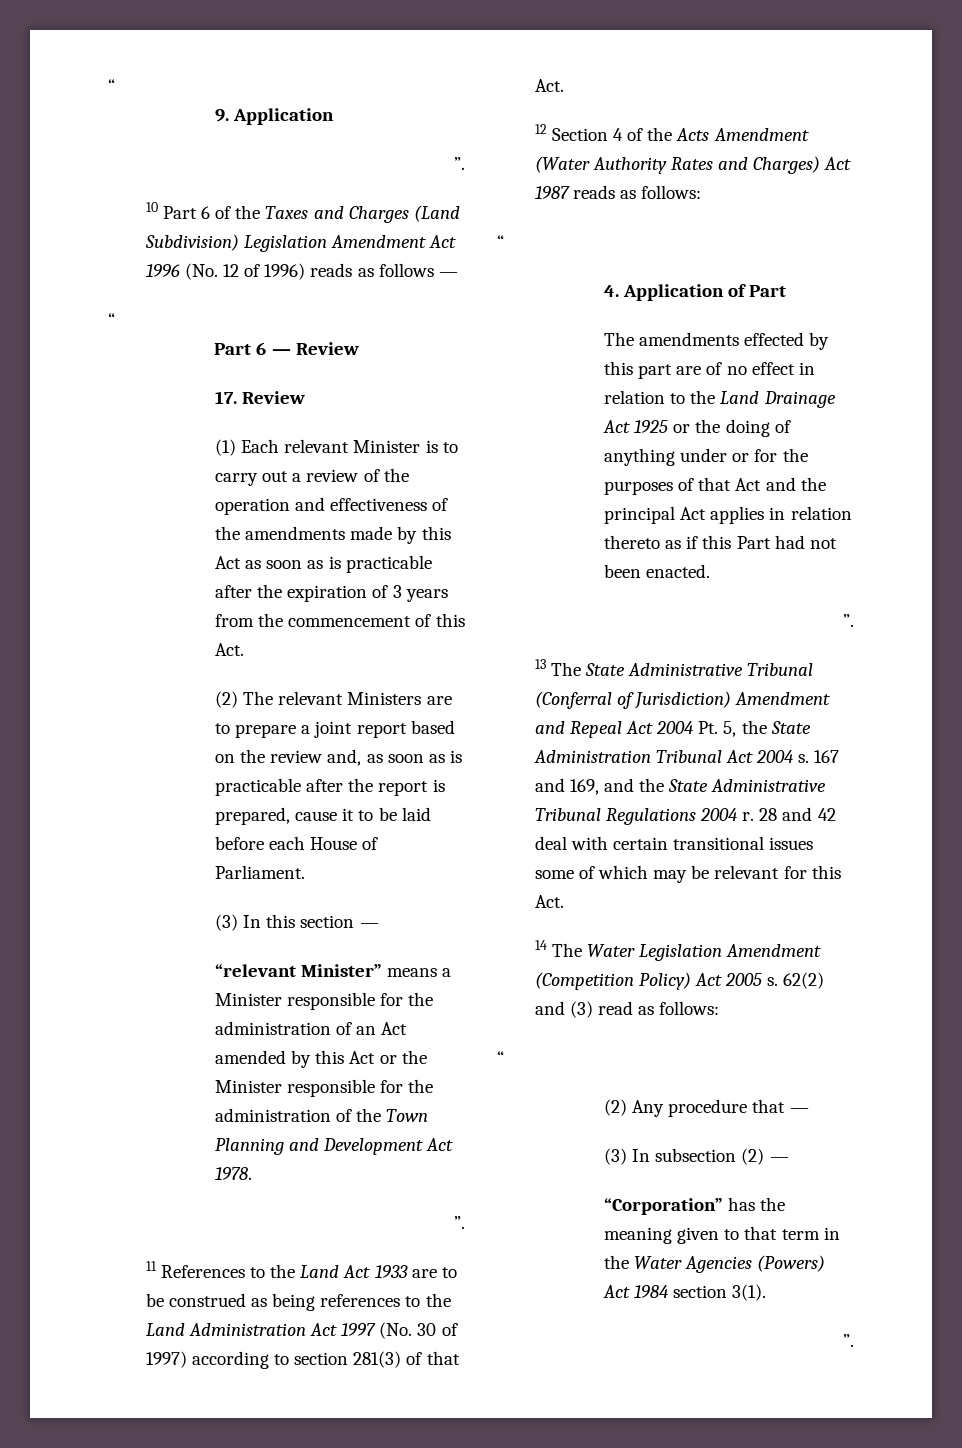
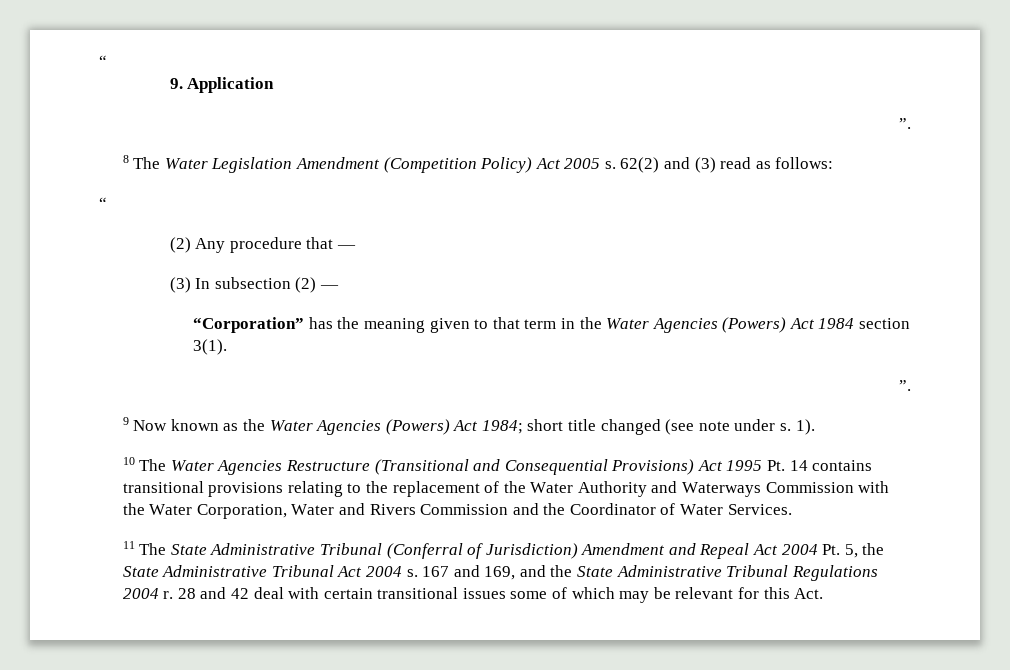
- 10 Part 6 of the Taxes and Charges (Land Subdivision) Legislation Amendment Act 1996 (No. 12 of 1996) reads as follows —
- “
- Part 6 — Review
- 17. Review
- (1) Each relevant Minister is to carry out a review of the operation and effectiveness of the amendments made by this Act as soon as is practicable after the expiration of 3 years from the commencement of this Act.
- (2) The relevant Ministers are to prepare a joint report based on the review and, as soon as is practicable after the report is prepared, cause it to be laid before each House of Parliament.
- (3) In this section —
- “relevant Minister” means a Minister responsible for the administration of an Act amended by this Act or the Minister responsible for the administration of the Town Planning and Development Act 1978.
- ”.
- 11 References to the Land Act 1933 are to be construed as being references to the Land Administration Act 1997 (No. 30 of 1997) according to section 281(3) of that Act.
- 12 Section 4 of the Acts Amendment (Water Authority Rates and Charges) Act 1987 reads as follows:
- “
- 4. Application of Part
- The amendments effected by this part are of no effect in relation to the Land Drainage Act 1925 or the doing of anything under or for the purposes of that Act and the principal Act applies in relation thereto as if this Part had not been enacted.
- ”.
- 13 The State Administrative Tribunal (Conferral of Jurisdiction) Amendment and Repeal Act 2004 Pt. 5, the State Administration Tribunal Act 2004 s. 167 and 169, and the State Administrative Tribunal Regulations 2004 r. 28 and 42 deal with certain transitional issues some of which may be relevant for this Act.
- 14 The Water Legislation Amendment (Competition Policy) Act 2005 s.
+ 8 The Water Legislation Amendment (Competition Policy) Act 2005 s.
+ 9 Now known as the Water Agencies (Powers) Act 1984; short title changed (see note under s. 1).
+ 10 The Water Agencies Restructure (Transitional and Consequential Provisions) Act 1995 Pt. 14 contains transitional provisions relating to the replacement of the Water Authority and Waterways Commission with the Water Corporation, Water and Rivers Commission and the Coordinator of Water Services.
+ 11 The State Administrative Tribunal (Conferral of Jurisdiction) Amendment and Repeal Act 2004 Pt. 5, the State Administrative Tribunal Act 2004 s. 167 and 169, and the State Administrative Tribunal Regulations 2004 r. 28 and 42 deal with certain transitional issues some of which may be relevant for this Act.

